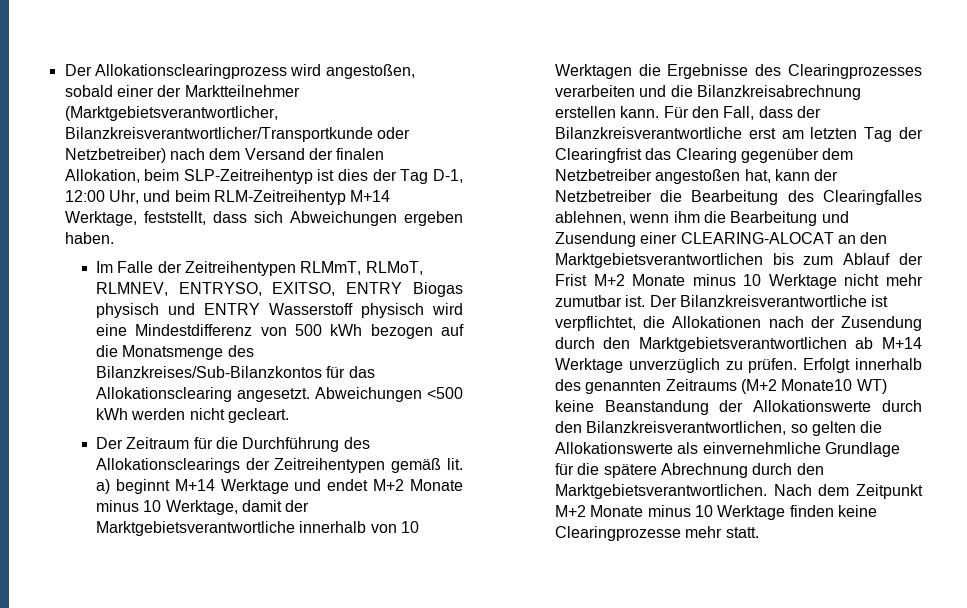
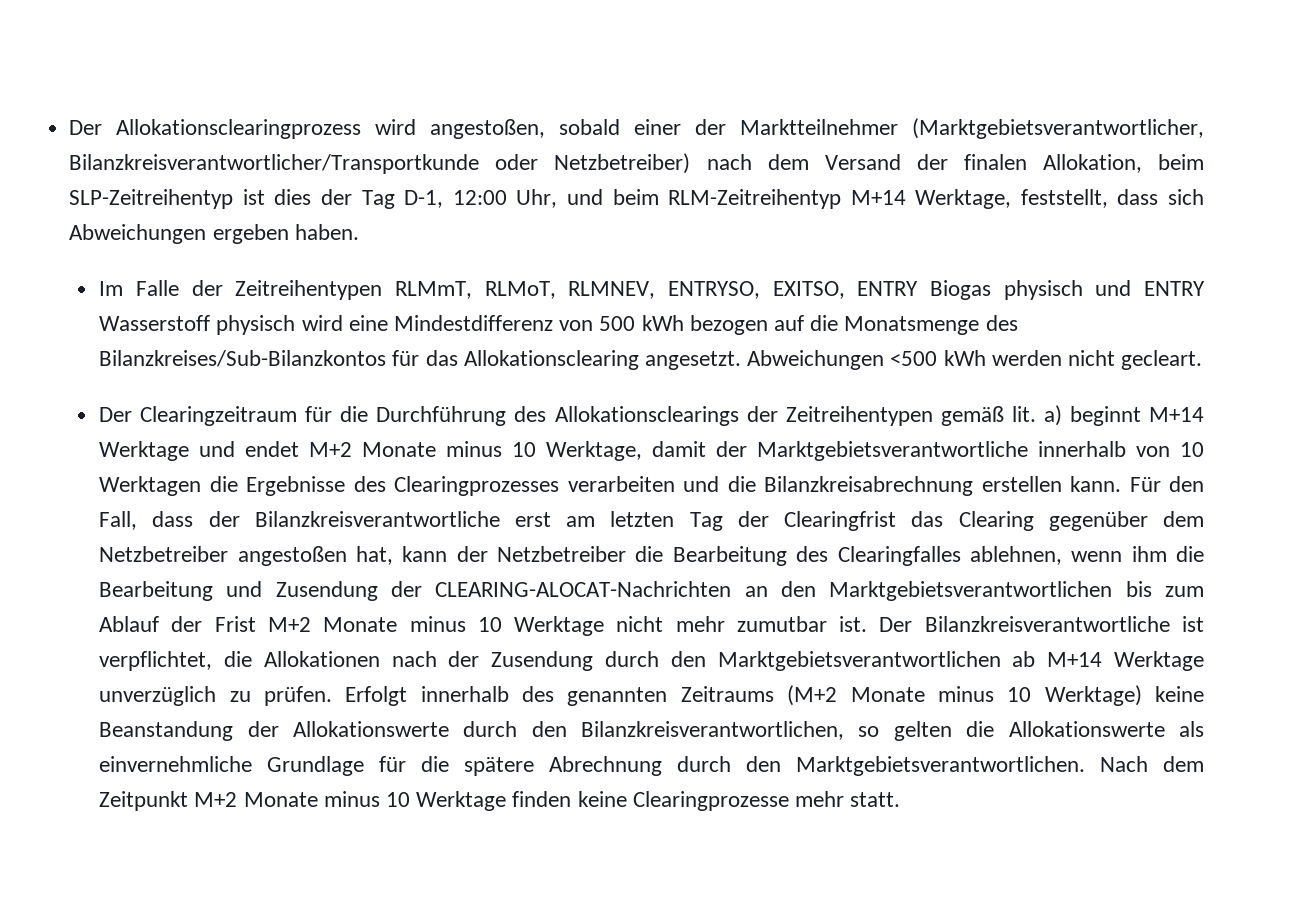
- Der Zeitraum für die Durchführung des Allokationsclearings der Zeitreihentypen gemäß lit. a) beginnt M+14 Werktage und endet M+2 Monate minus 10 Werktage, damit der Marktgebietsverantwortliche innerhalb von 10 Werktagen die Ergebnisse des Clearingprozesses verarbeiten und die Bilanzkreisabrechnung erstellen kann.
+ Der Clearingzeitraum für die Durchführung des Allokationsclearings der Zeitreihentypen gemäß lit. a) beginnt M+14 Werktage und endet M+2 Monate minus 10 Werktage, damit der Marktgebietsverantwortliche innerhalb von 10 Werktagen die Ergebnisse des Clearingprozesses verarbeiten und die Bilanzkreisabrechnung erstellen kann.
- Für den Fall, dass der Bilanzkreisverantwortliche erst am letzten Tag der Clearingfrist das Clearing gegenüber dem Netzbetreiber angestoßen hat, kann der Netzbetreiber die Bearbeitung des Clearingfalles ablehnen, wenn ihm die Bearbeitung und Zusendung einer CLEARING-ALOCAT an den Marktgebietsverantwortlichen bis zum Ablauf der Frist M+2 Monate minus 10 Werktage nicht mehr zumutbar ist.
+ Für den Fall, dass der Bilanzkreisverantwortliche erst am letzten Tag der Clearingfrist das Clearing gegenüber dem Netzbetreiber angestoßen hat, kann der Netzbetreiber die Bearbeitung des Clearingfalles ablehnen, wenn ihm die Bearbeitung und Zusendung der CLEARING-ALOCAT-Nachrichten an den Marktgebietsverantwortlichen bis zum Ablauf der Frist M+2 Monate minus 10 Werktage nicht mehr zumutbar ist.
- Erfolgt innerhalb des genannten Zeitraums (M+2 Monate10 WT) keine Beanstandung der Allokationswerte durch den Bilanzkreisverantwortlichen, so gelten die Allokationswerte als einvernehmliche Grundlage für die spätere Abrechnung durch den Marktgebietsverantwortlichen.
+ Erfolgt innerhalb des genannten Zeitraums (M+2 Monate minus 10 Werktage) keine Beanstandung der Allokationswerte durch den Bilanzkreisverantwortlichen, so gelten die Allokationswerte als einvernehmliche Grundlage für die spätere Abrechnung durch den Marktgebietsverantwortlichen.

